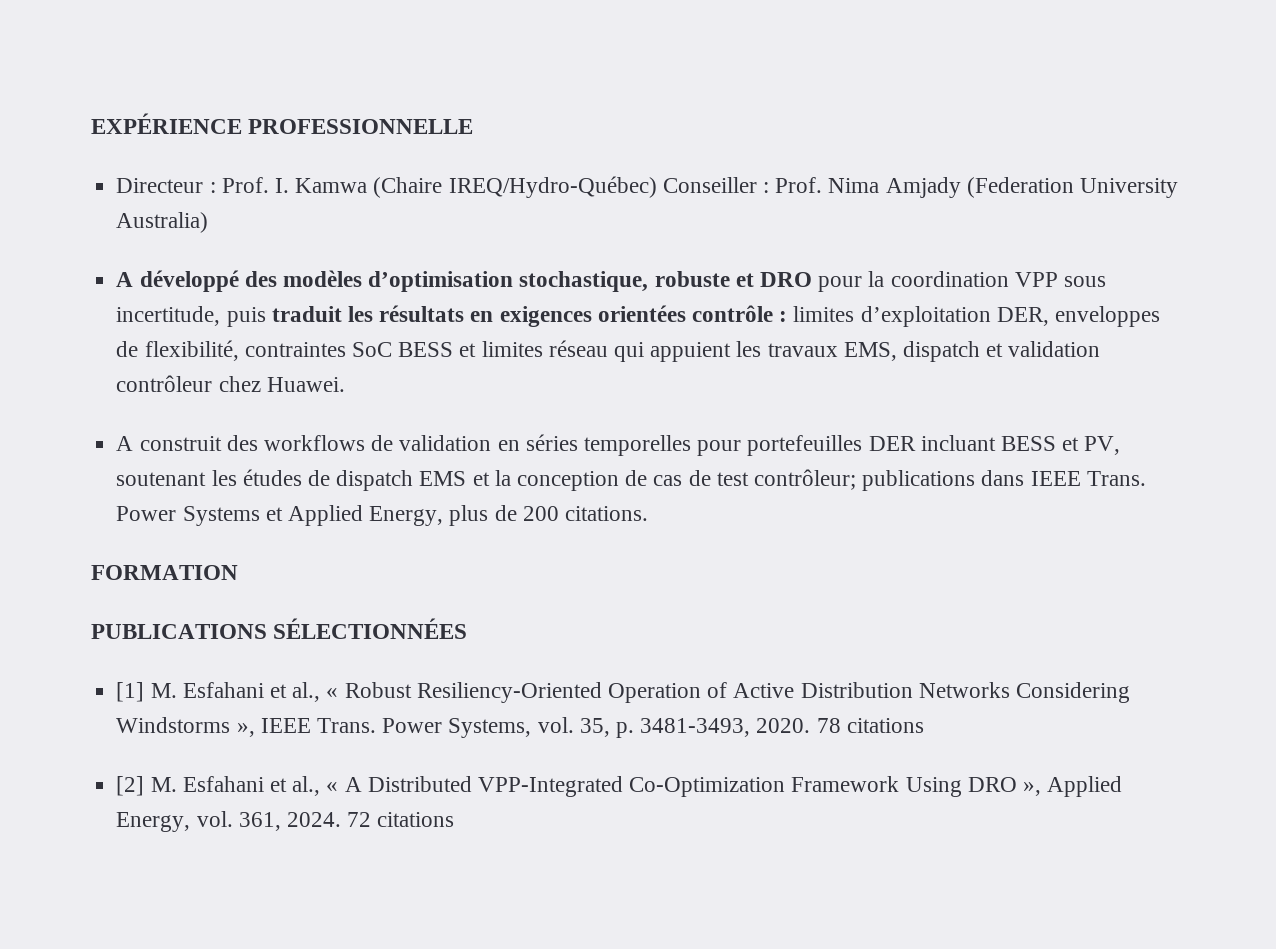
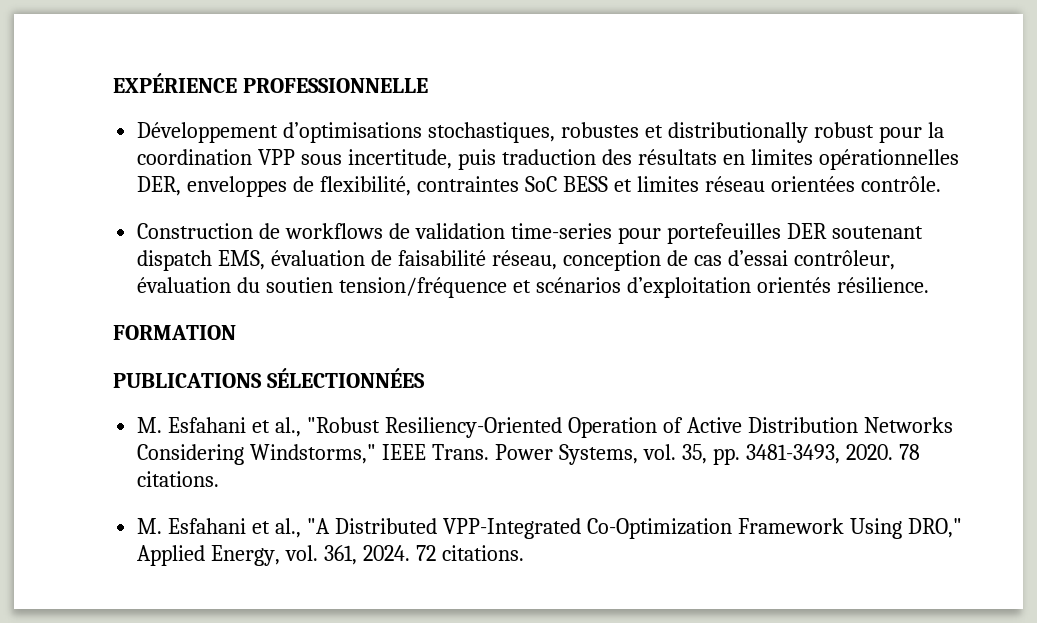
- Directeur : Prof. I. Kamwa (Chaire IREQ/Hydro-Québec) Conseiller : Prof. Nima Amjady (Federation University Australia)
- A développé des modèles d’optimisation stochastique, robuste et DRO pour la coordination VPP sous incertitude, puis traduit les résultats en exigences orientées contrôle : limites d’exploitation DER, enveloppes de flexibilité, contraintes SoC BESS et limites réseau qui appuient les travaux EMS, dispatch et validation contrôleur chez Huawei.
- A construit des workflows de validation en séries temporelles pour portefeuilles DER incluant BESS et PV, soutenant les études de dispatch EMS et la conception de cas de test contrôleur; publications dans IEEE Trans. Power Systems et Applied Energy, plus de 200 citations.
+ Développement d’optimisations stochastiques, robustes et distributionally robust pour la coordination VPP sous incertitude, puis traduction des résultats en limites opérationnelles DER, enveloppes de flexibilité, contraintes SoC BESS et limites réseau orientées contrôle.
+ Construction de workflows de validation time-series pour portefeuilles DER soutenant dispatch EMS, évaluation de faisabilité réseau, conception de cas d’essai contrôleur, évaluation du soutien tension/fréquence et scénarios d’exploitation orientés résilience.
- [1] M. Esfahani et al., « Robust Resiliency-Oriented Operation of Active Distribution Networks Considering Windstorms », IEEE Trans.
+ M. Esfahani et al., "Robust Resiliency-Oriented Operation of Active Distribution Networks Considering Windstorms," IEEE Trans.
- Power Systems, vol. 35, p. 3481-3493, 2020.
+ Power Systems, vol. 35, pp. 3481-3493, 2020.
- 78 citations
- [2] M. Esfahani et al., « A Distributed VPP-Integrated Co-Optimization Framework Using DRO », Applied Energy, vol. 361, 2024.
+ 78 citations.
+ M. Esfahani et al., "A Distributed VPP-Integrated Co-Optimization Framework Using DRO," Applied Energy, vol. 361, 2024.
- 72 citations
+ 72 citations.

